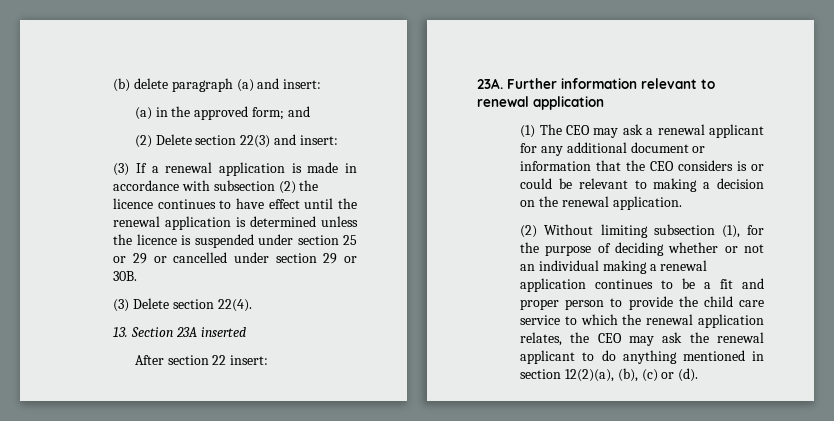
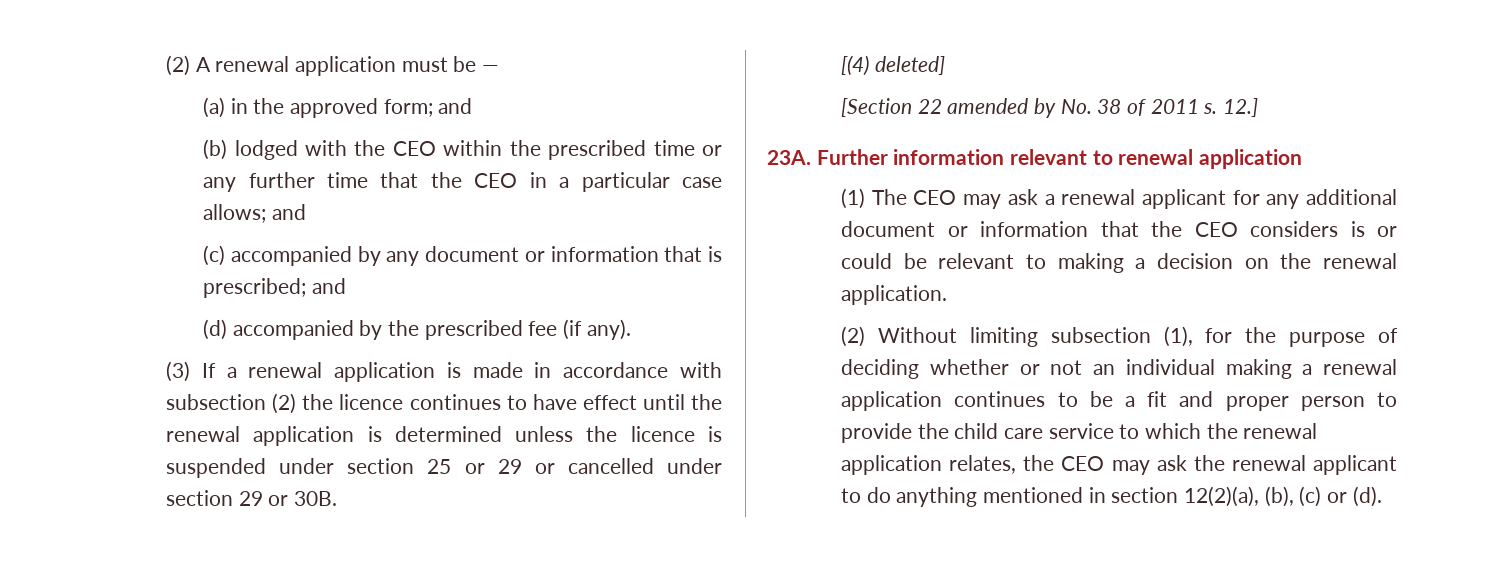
- (b) delete paragraph (a) and insert:
+ (2) A renewal application must be —
- (2) Delete section 22(3) and insert:
+ (b) lodged with the CEO within the prescribed time or any further time that the CEO in a particular case allows; and
+ (c) accompanied by any document or information that is prescribed; and
+ (d) accompanied by the prescribed fee (if any).
- (3) Delete section 22(4).
- 13. Section 23A inserted
- After section 22 insert:
+ [(4) deleted]
+ [Section 22 amended by No. 38 of 2011 s. 12.]

